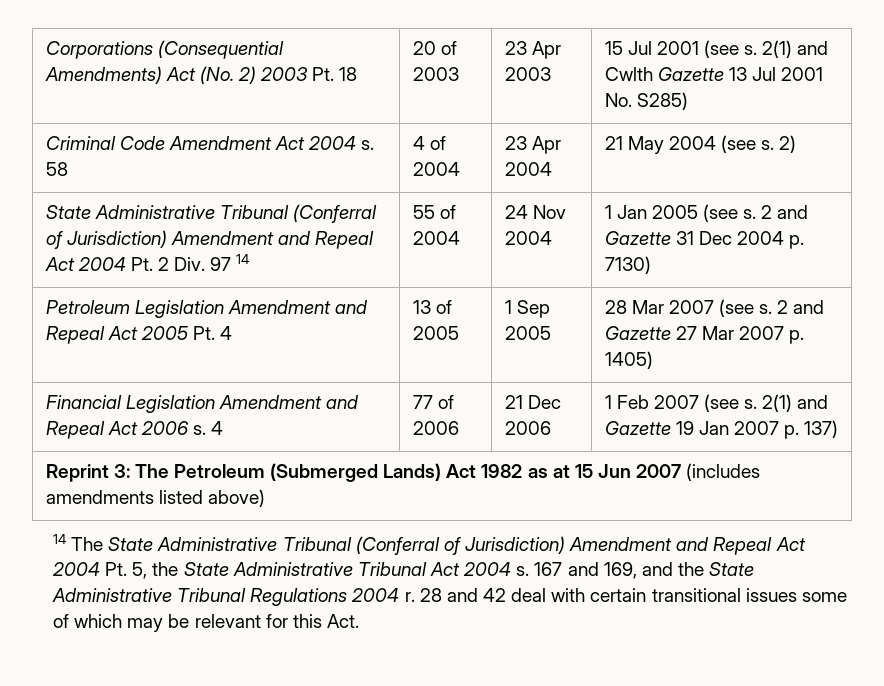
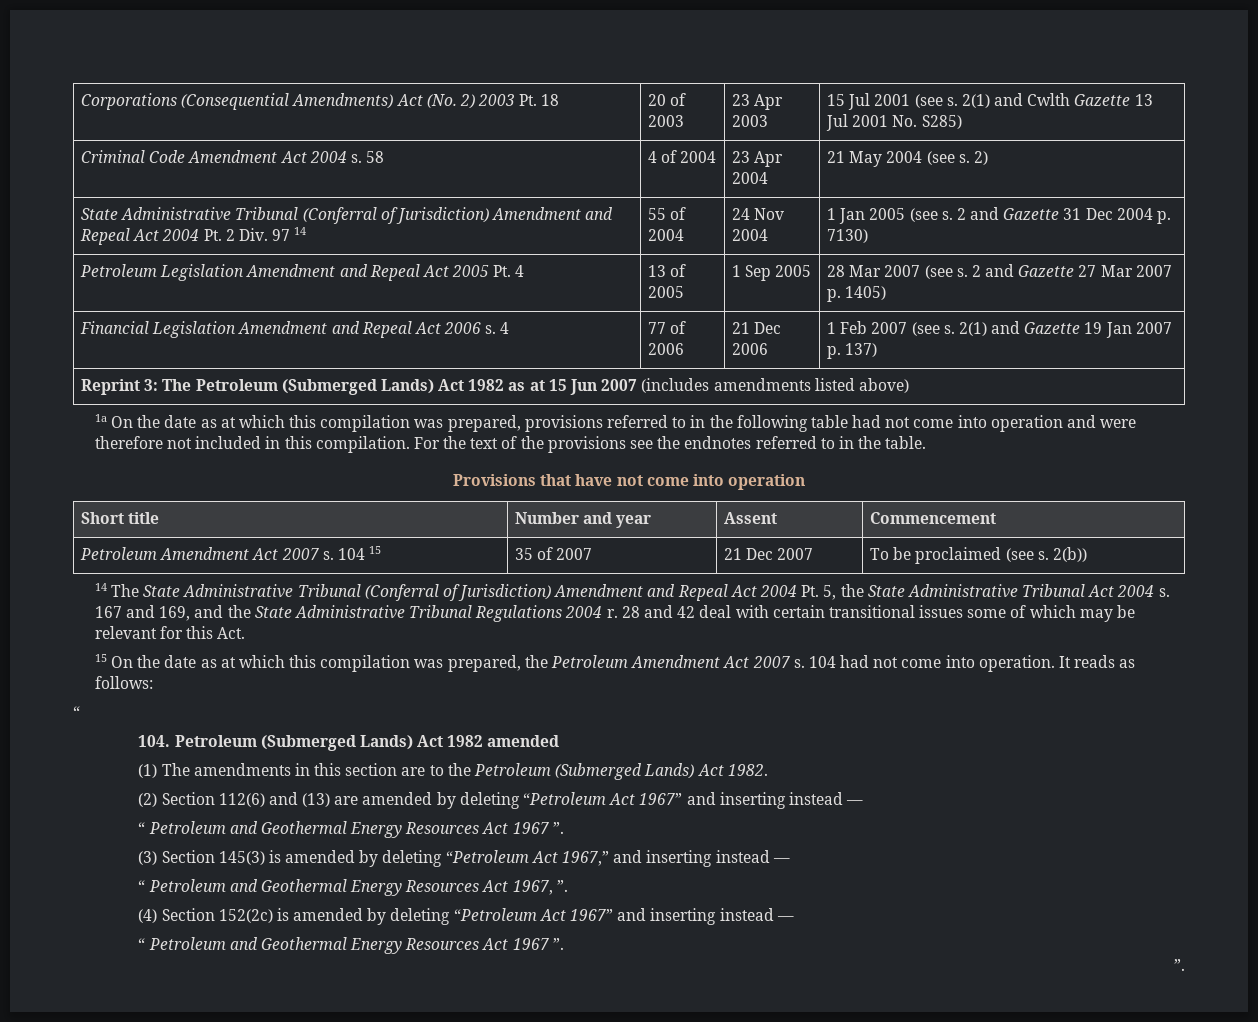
+ 1a On the date as at which this compilation was prepared, provisions referred to in the following table had not come into operation and were therefore not included in this compilation. For the text of the provisions see the endnotes referred to in the table.
+ Provisions that have not come into operation
+ Short title | Number and year | Assent | Commencement
+ Petroleum Amendment Act 2007 s. 104 15 | 35 of 2007 | 21 Dec 2007 | To be proclaimed (see s. 2(b))
+ 15 On the date as at which this compilation was prepared, the Petroleum Amendment Act 2007 s. 104 had not come into operation. It reads as follows:
+ “
+ 104. Petroleum (Submerged Lands) Act 1982 amended
+ (1) The amendments in this section are to the Petroleum (Submerged Lands) Act 1982.
+ (2) Section 112(6) and (13) are amended by deleting “Petroleum Act 1967” and inserting instead —
+ “ Petroleum and Geothermal Energy Resources Act 1967 ”.
+ (3) Section 145(3) is amended by deleting “Petroleum Act 1967,” and inserting instead —
+ “ Petroleum and Geothermal Energy Resources Act 1967, ”.
+ (4) Section 152(2c) is amended by deleting “Petroleum Act 1967” and inserting instead —
+ “ Petroleum and Geothermal Energy Resources Act 1967 ”.
+ ”.

